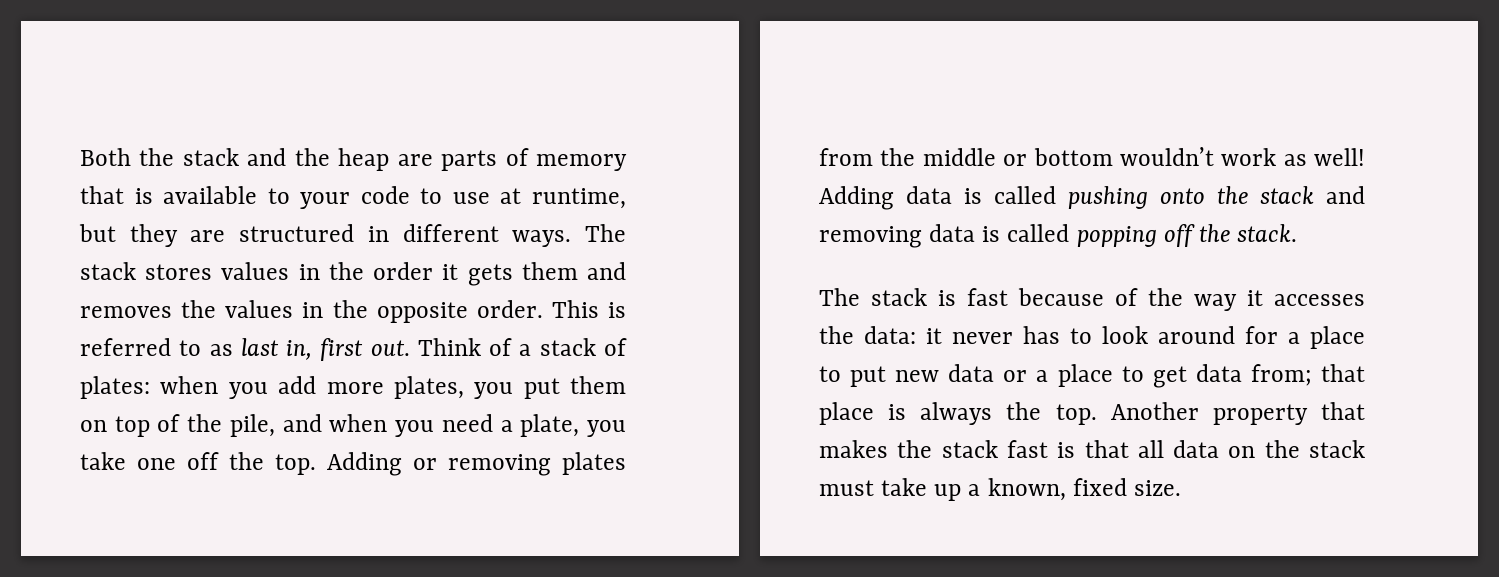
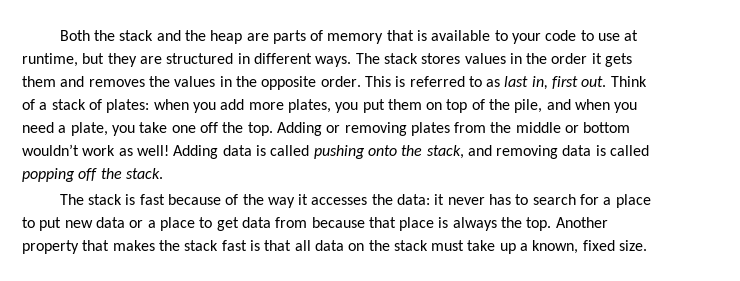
- Adding data is called pushing onto the stack and removing data is called popping off the stack.
+ Adding data is called pushing onto the stack, and removing data is called popping off the stack.
- The stack is fast because of the way it accesses the data: it never has to look around for a place to put new data or a place to get data from; that place is always the top.
+ The stack is fast because of the way it accesses the data: it never has to search for a place to put new data or a place to get data from because that place is always the top.

